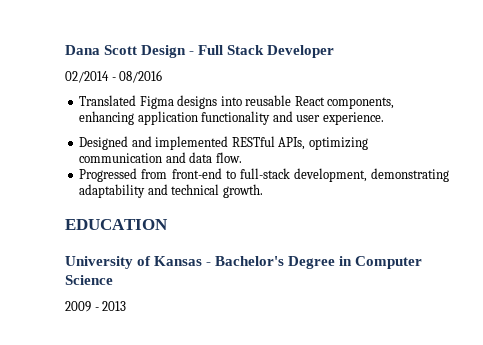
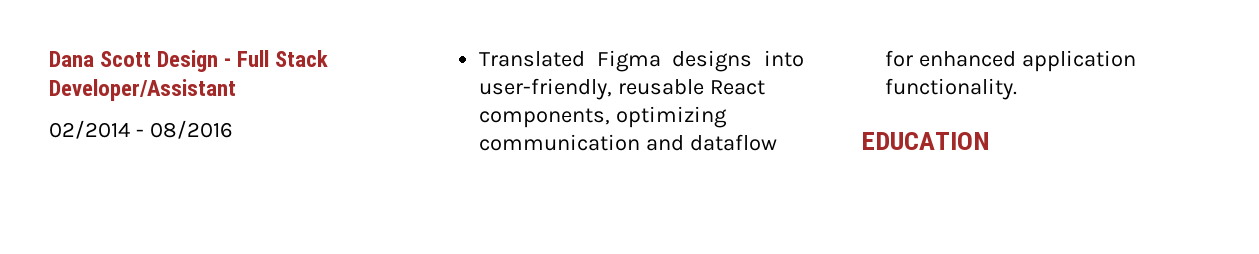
- Dana Scott Design - Full Stack Developer
+ Dana Scott Design - Full Stack Developer/Assistant
- Translated Figma designs into reusable React components, enhancing application functionality and user experience.
- Designed and implemented RESTful APIs, optimizing communication and data flow.
- Progressed from front-end to full-stack development, demonstrating adaptability and technical growth.
+ Translated Figma designs into user-friendly, reusable React components, optimizing communication and dataflow for enhanced application functionality.
  EDUCATION
- University of Kansas - Bachelor's Degree in Computer Science
- 2009 - 2013

